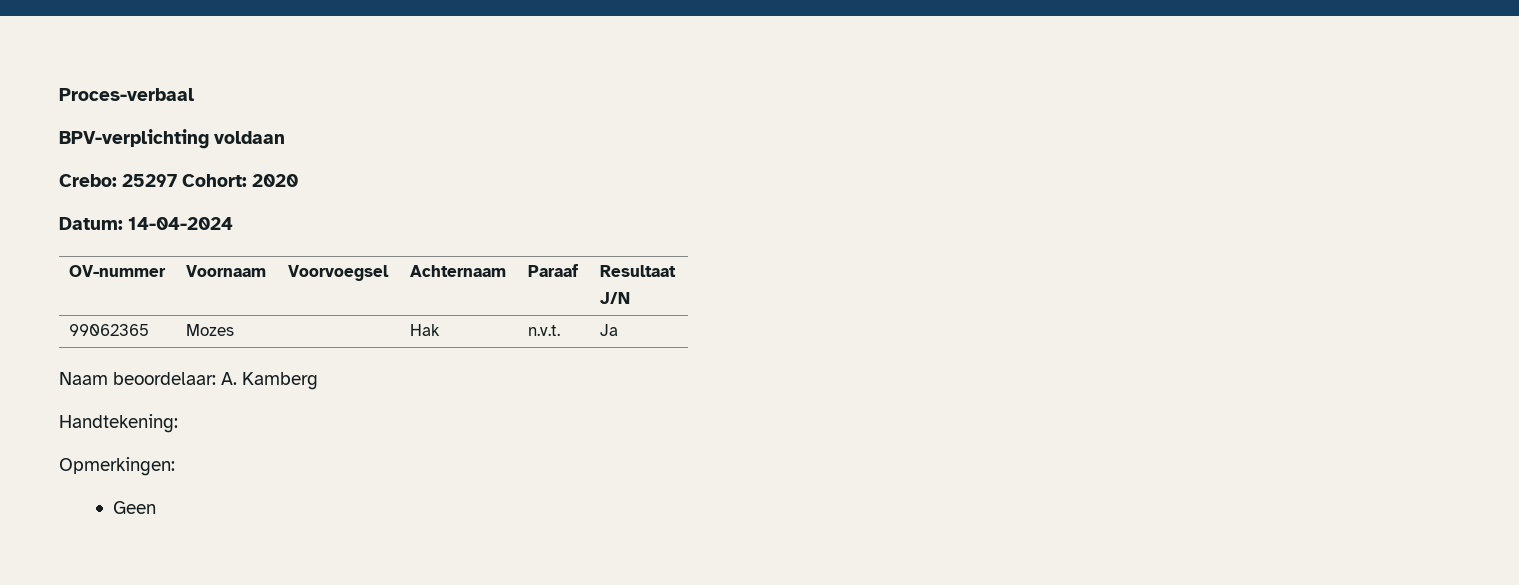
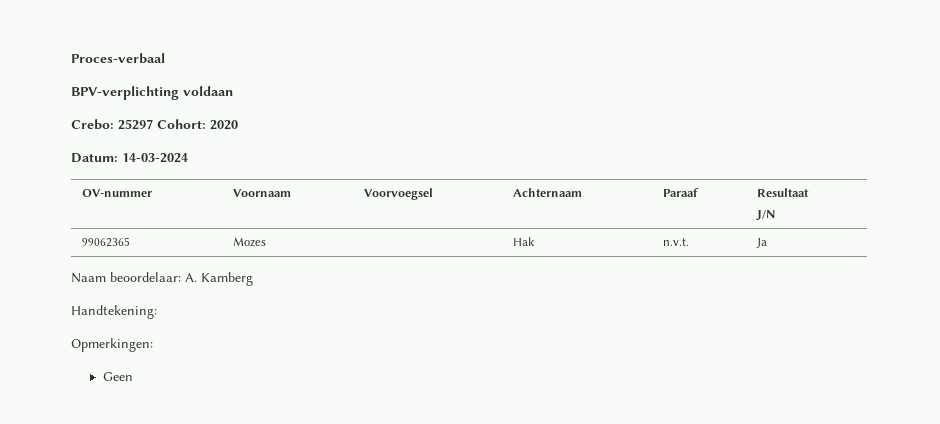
- Datum: 14-04-2024
+ Datum: 14-03-2024

